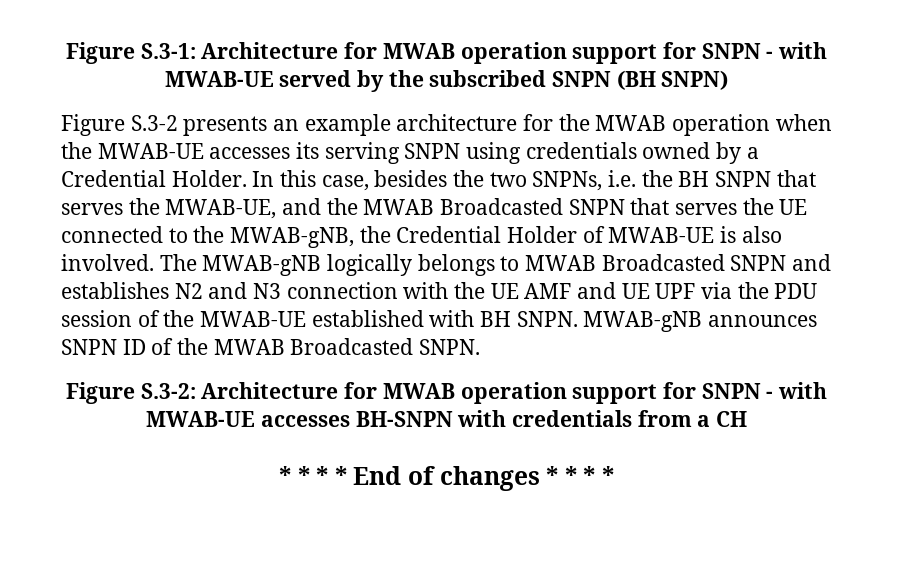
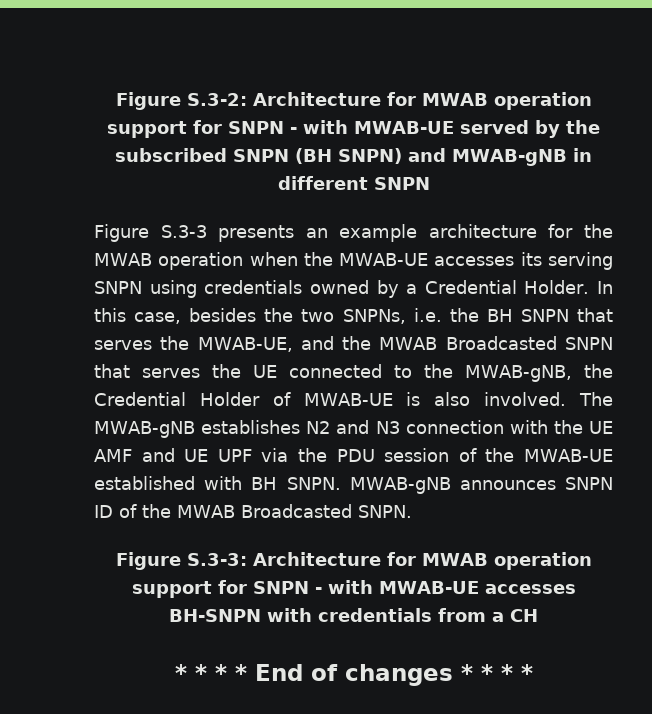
- Figure S.3-1: Architecture for MWAB operation support for SNPN - with MWAB-UE served by the subscribed SNPN (BH SNPN)
- Figure S.3-2 presents an example architecture for the MWAB operation when the MWAB-UE accesses its serving SNPN using credentials owned by a Credential Holder.
+ Figure S.3-2: Architecture for MWAB operation support for SNPN - with MWAB-UE served by the subscribed SNPN (BH SNPN) and MWAB-gNB in different SNPN
+ Figure S.3-3 presents an example architecture for the MWAB operation when the MWAB-UE accesses its serving SNPN using credentials owned by a Credential Holder.
- The MWAB-gNB logically belongs to MWAB Broadcasted SNPN and establishes N2 and N3 connection with the UE AMF and UE UPF via the PDU session of the MWAB-UE established with BH SNPN.
+ The MWAB-gNB establishes N2 and N3 connection with the UE AMF and UE UPF via the PDU session of the MWAB-UE established with BH SNPN.
- Figure S.3-2: Architecture for MWAB operation support for SNPN - with MWAB-UE accesses BH-SNPN with credentials from a CH
+ Figure S.3-3: Architecture for MWAB operation support for SNPN - with MWAB-UE accesses BH-SNPN with credentials from a CH

